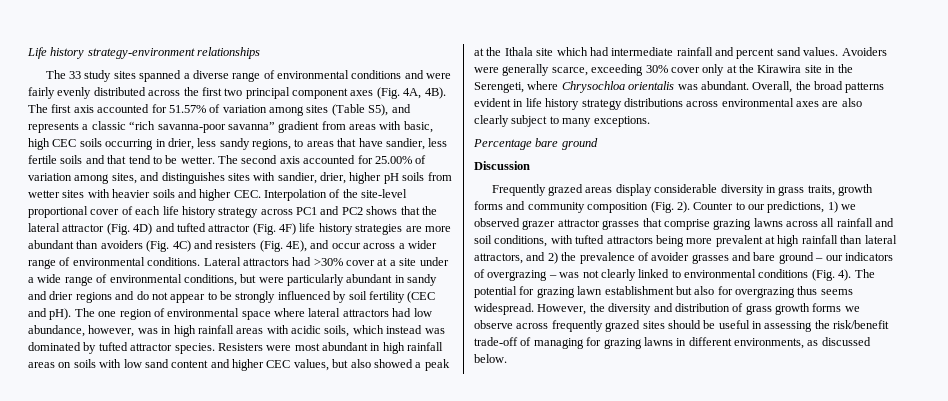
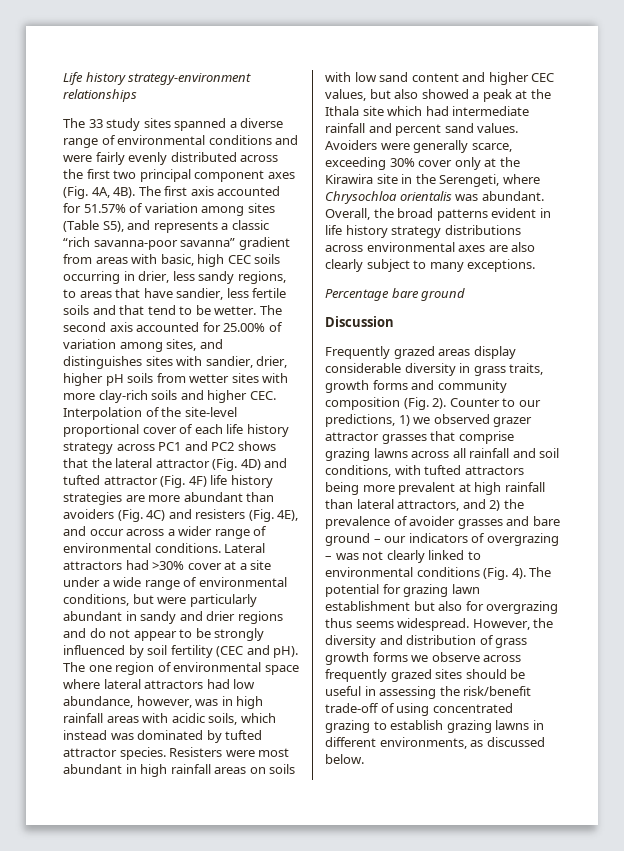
- The second axis accounted for 25.00% of variation among sites, and distinguishes sites with sandier, drier, higher pH soils from wetter sites with heavier soils and higher CEC. Interpolation of the site-level proportional cover of each life history strategy across PC1 and PC2 shows that the lateral attractor (Fig. 4D) and tufted attractor (Fig. 4F) life history strategies are more abundant than avoiders (Fig. 4C) and resisters (Fig. 4E), and occur across a wider range of environmental conditions.
+ The second axis accounted for 25.00% of variation among sites, and distinguishes sites with sandier, drier, higher pH soils from wetter sites with more clay-rich soils and higher CEC. Interpolation of the site-level proportional cover of each life history strategy across PC1 and PC2 shows that the lateral attractor (Fig. 4D) and tufted attractor (Fig. 4F) life history strategies are more abundant than avoiders (Fig. 4C) and resisters (Fig. 4E), and occur across a wider range of environmental conditions.
- However, the diversity and distribution of grass growth forms we observe across frequently grazed sites should be useful in assessing the risk/benefit trade-off of managing for grazing lawns in different environments, as discussed below.
+ However, the diversity and distribution of grass growth forms we observe across frequently grazed sites should be useful in assessing the risk/benefit trade-off of using concentrated grazing to establish grazing lawns in different environments, as discussed below.

